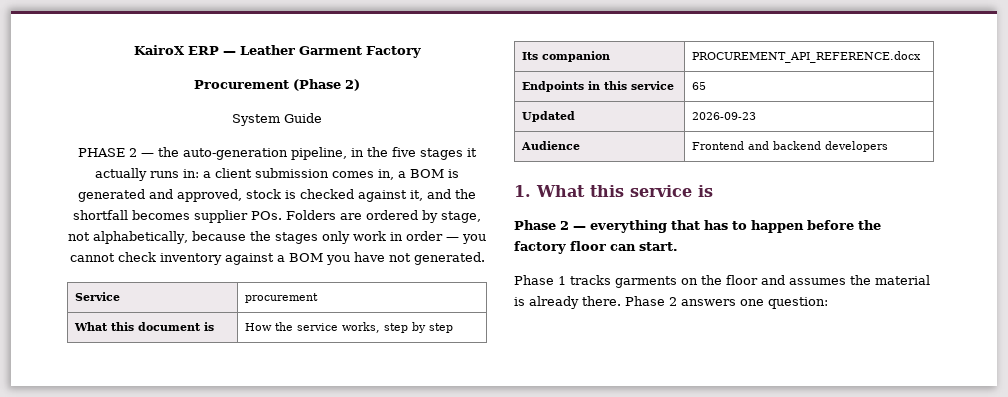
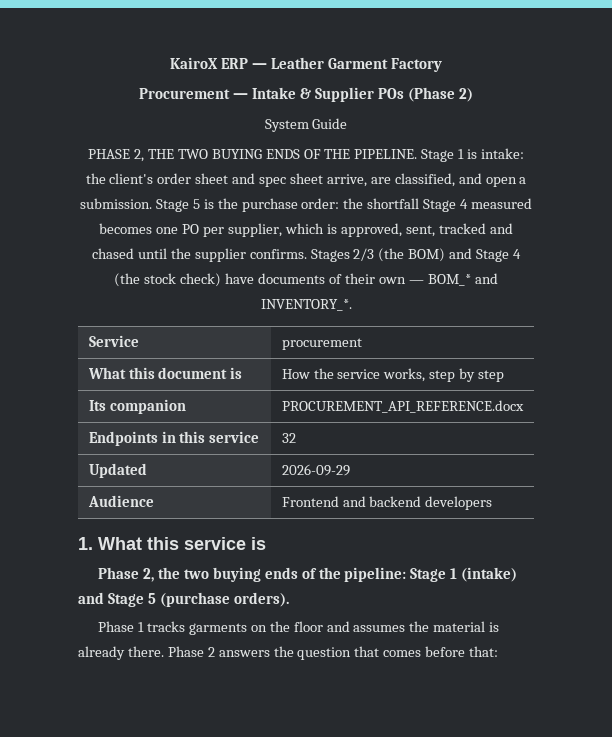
- Procurement (Phase 2)
+ Procurement — Intake & Supplier POs (Phase 2)
- PHASE 2 — the auto-generation pipeline, in the five stages it actually runs in: a client submission comes in, a BOM is generated and approved, stock is checked against it, and the shortfall becomes supplier POs. Folders are ordered by stage, not alphabetically, because the stages only work in order — you cannot check inventory against a BOM you have not generated.
+ PHASE 2, THE TWO BUYING ENDS OF THE PIPELINE. Stage 1 is intake: the client's order sheet and spec sheet arrive, are classified, and open a submission. Stage 5 is the purchase order: the shortfall Stage 4 measured becomes one PO per supplier, which is approved, sent, tracked and chased until the supplier confirms. Stages 2/3 (the BOM) and Stage 4 (the stock check) have documents of their own — BOM_* and INVENTORY_*.
- Endpoints in this service | 65
+ Endpoints in this service | 32
- Updated | 2026-09-23
+ Updated | 2026-09-29
- Phase 2 — everything that has to happen before the factory floor can start.
+ Phase 2, the two buying ends of the pipeline: Stage 1 (intake) and Stage 5 (purchase orders).
- Phase 2 answers one question:
+ Phase 2 answers the question that comes before that:

